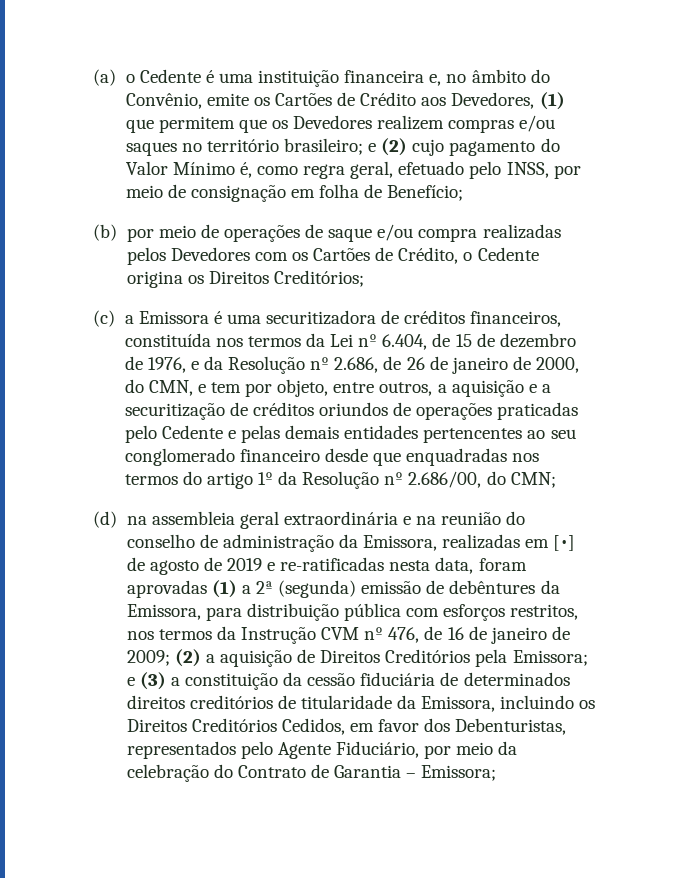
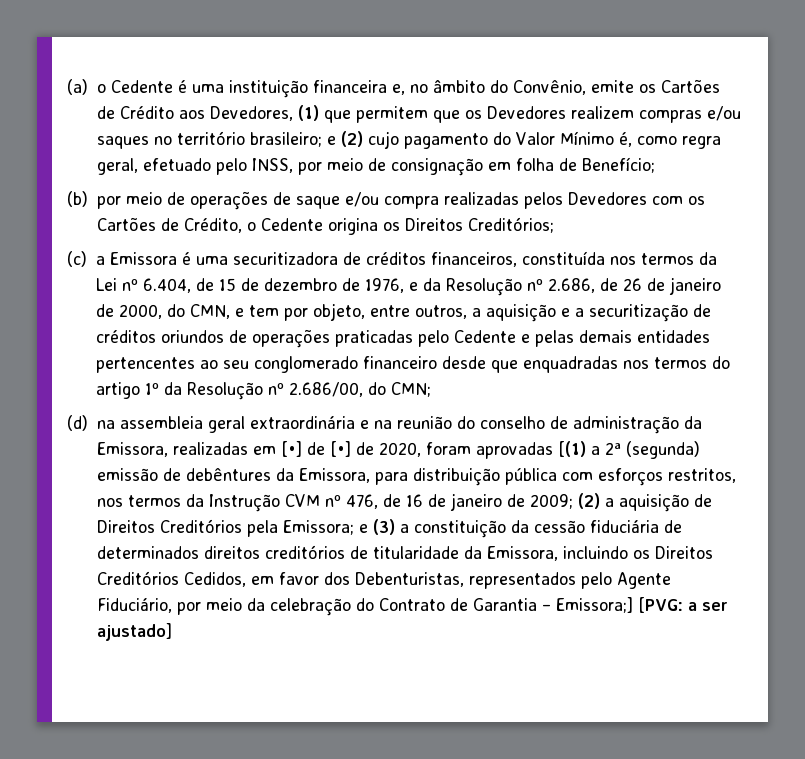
- (d) na assembleia geral extraordinária e na reunião do conselho de administração da Emissora, realizadas em [•] de agosto de 2019 e re-ratificadas nesta data, foram aprovadas (1) a 2ª (segunda) emissão de debêntures da Emissora, para distribuição pública com esforços restritos, nos termos da Instrução CVM nº 476, de 16 de janeiro de 2009;
+ (d) na assembleia geral extraordinária e na reunião do conselho de administração da Emissora, realizadas em [•] de [•] de 2020, foram aprovadas [(1) a 2ª (segunda) emissão de debêntures da Emissora, para distribuição pública com esforços restritos, nos termos da Instrução CVM nº 476, de 16 de janeiro de 2009;
- e (3) a constituição da cessão fiduciária de determinados direitos creditórios de titularidade da Emissora, incluindo os Direitos Creditórios Cedidos, em favor dos Debenturistas, representados pelo Agente Fiduciário, por meio da celebração do Contrato de Garantia – Emissora;
+ e (3) a constituição da cessão fiduciária de determinados direitos creditórios de titularidade da Emissora, incluindo os Direitos Creditórios Cedidos, em favor dos Debenturistas, representados pelo Agente Fiduciário, por meio da celebração do Contrato de Garantia – Emissora;] [PVG: a ser ajustado]

